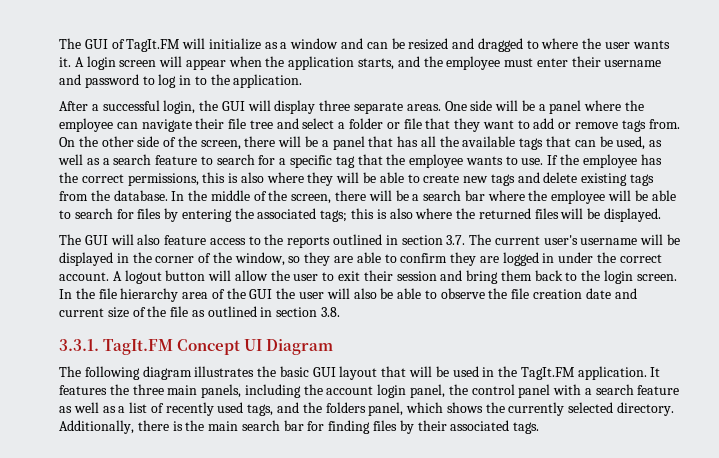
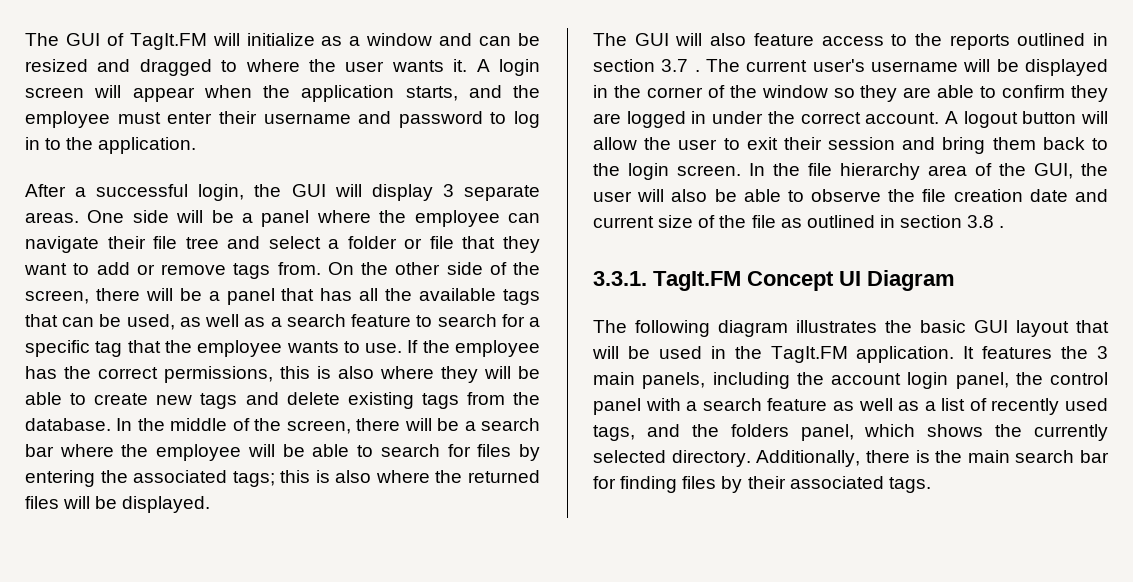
- After a successful login, the GUI will display three separate areas.
+ After a successful login, the GUI will display 3 separate areas.
- The GUI will also feature access to the reports outlined in section 3.7. The current user's username will be displayed in the corner of the window, so they are able to confirm they are logged in under the correct account.
+ The GUI will also feature access to the reports outlined in section 3.7 . The current user's username will be displayed in the corner of the window so they are able to confirm they are logged in under the correct account.
- In the file hierarchy area of the GUI the user will also be able to observe the file creation date and current size of the file as outlined in section 3.8.
+ In the file hierarchy area of the GUI, the user will also be able to observe the file creation date and current size of the file as outlined in section 3.8 .
- It features the three main panels, including the account login panel, the control panel with a search feature as well as a list of recently used tags, and the folders panel, which shows the currently selected directory.
+ It features the 3 main panels, including the account login panel, the control panel with a search feature as well as a list of recently used tags, and the folders panel, which shows the currently selected directory.

